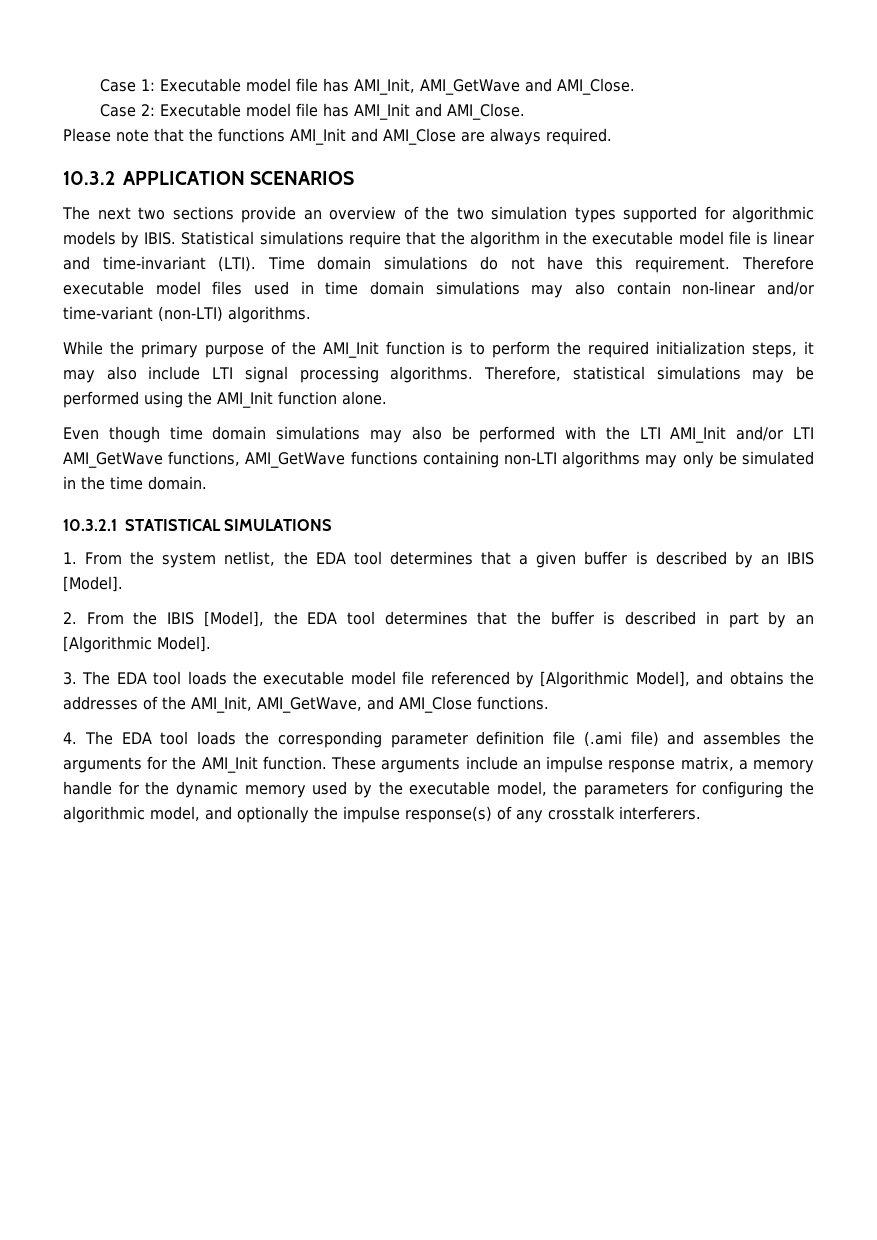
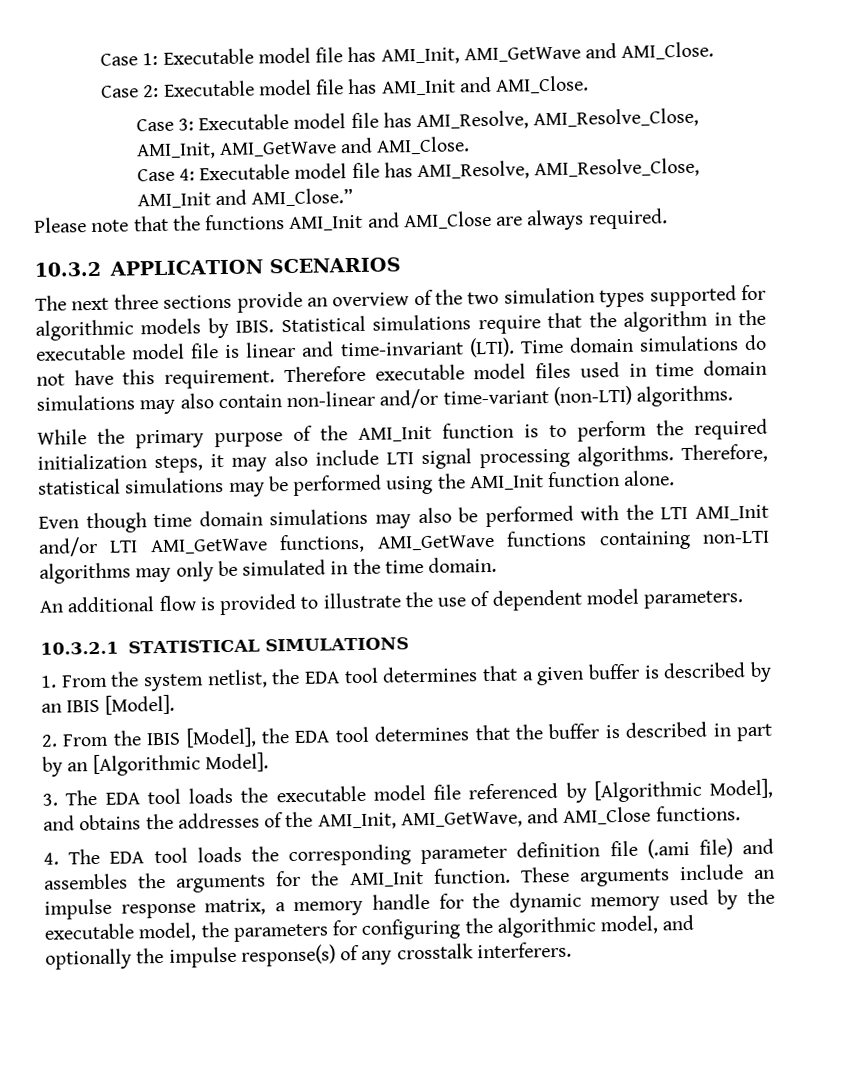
+ Case 3: Executable model file has AMI_Resolve, AMI_Resolve_Close, AMI_Init, AMI_GetWave and AMI_Close.
+ Case 4: Executable model file has AMI_Resolve, AMI_Resolve_Close, AMI_Init and AMI_Close.”
- The next two sections provide an overview of the two simulation types supported for algorithmic models by IBIS.
+ The next three sections provide an overview of the two simulation types supported for algorithmic models by IBIS.
+ An additional flow is provided to illustrate the use of dependent model parameters.

